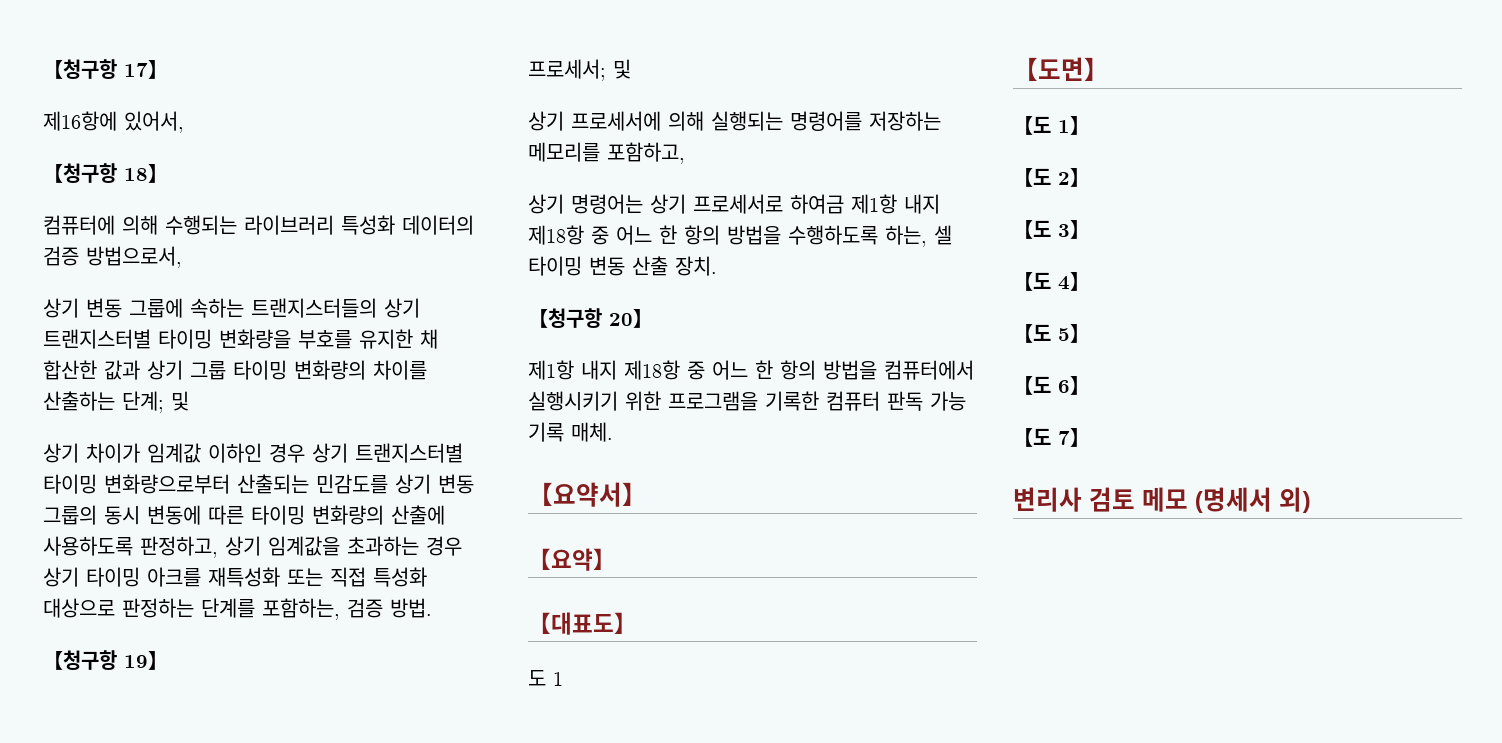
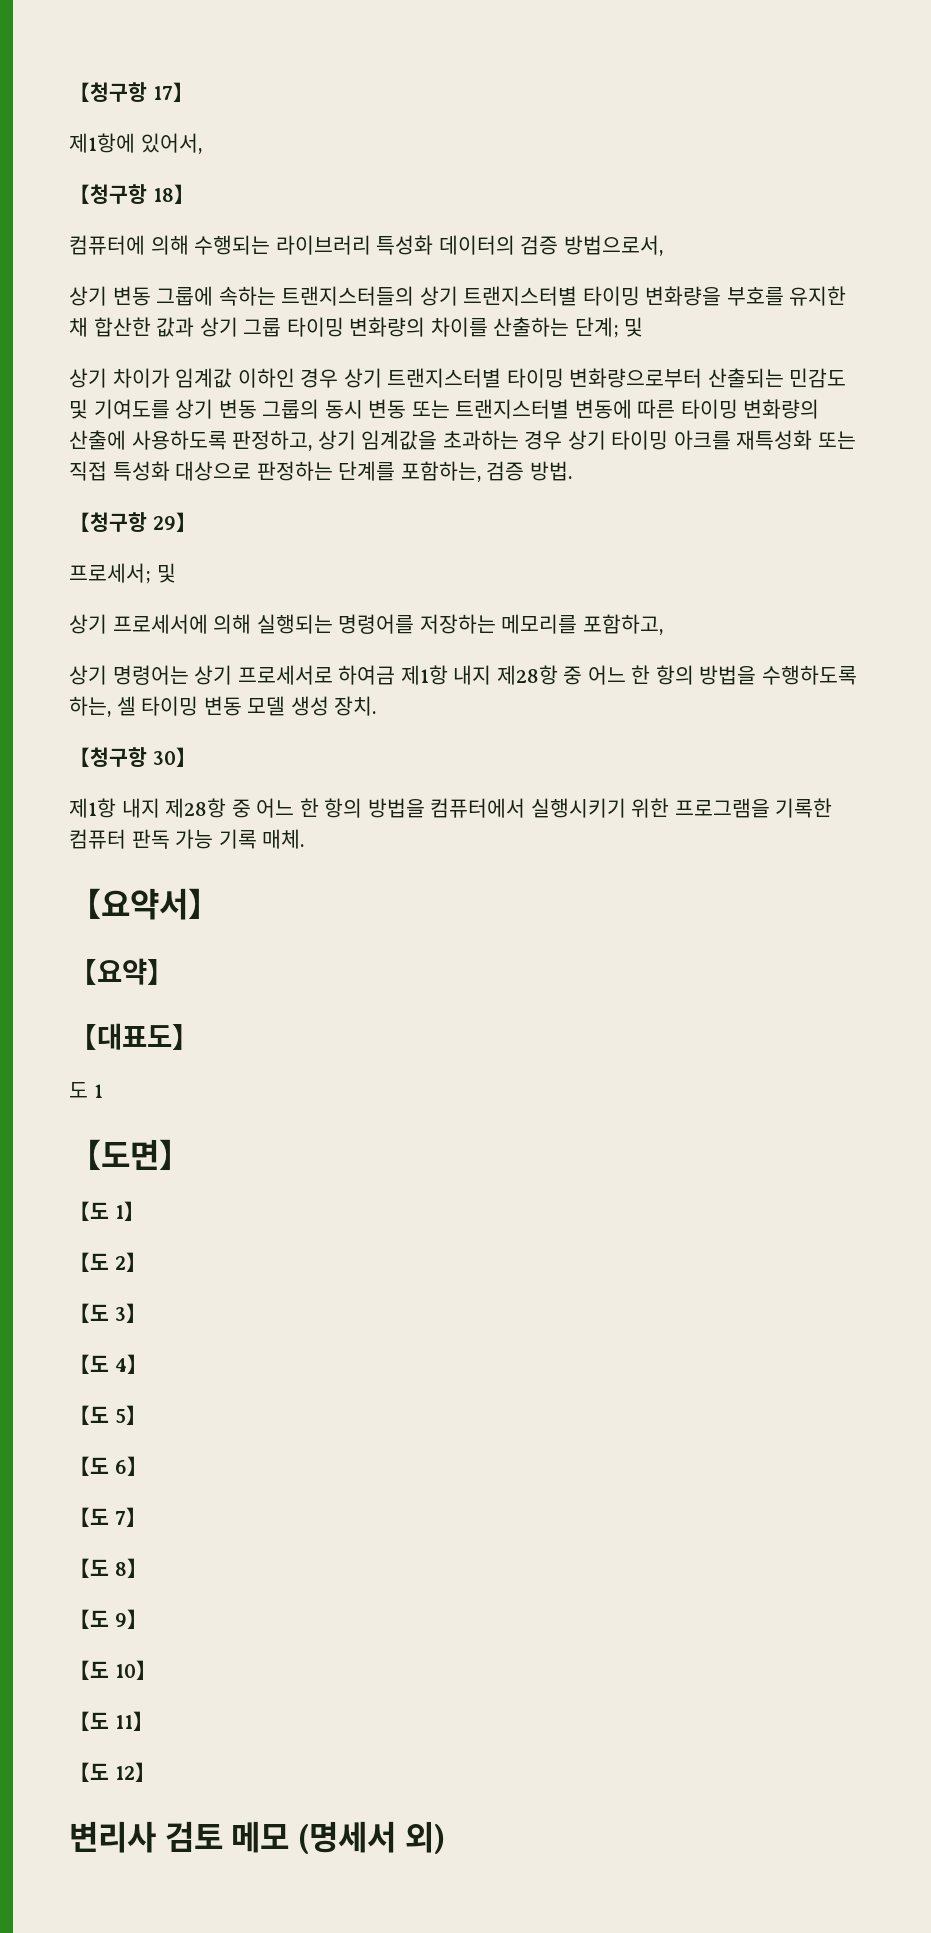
- 제16항에 있어서,
+ 제1항에 있어서,
- 상기 차이가 임계값 이하인 경우 상기 트랜지스터별 타이밍 변화량으로부터 산출되는 민감도를 상기 변동 그룹의 동시 변동에 따른 타이밍 변화량의 산출에 사용하도록 판정하고, 상기 임계값을 초과하는 경우 상기 타이밍 아크를 재특성화 또는 직접 특성화 대상으로 판정하는 단계를 포함하는, 검증 방법.
+ 상기 차이가 임계값 이하인 경우 상기 트랜지스터별 타이밍 변화량으로부터 산출되는 민감도 및 기여도를 상기 변동 그룹의 동시 변동 또는 트랜지스터별 변동에 따른 타이밍 변화량의 산출에 사용하도록 판정하고, 상기 임계값을 초과하는 경우 상기 타이밍 아크를 재특성화 또는 직접 특성화 대상으로 판정하는 단계를 포함하는, 검증 방법.
- 【청구항 19】
+ 【청구항 29】
- 상기 명령어는 상기 프로세서로 하여금 제1항 내지 제18항 중 어느 한 항의 방법을 수행하도록 하는, 셀 타이밍 변동 산출 장치.
+ 상기 명령어는 상기 프로세서로 하여금 제1항 내지 제28항 중 어느 한 항의 방법을 수행하도록 하는, 셀 타이밍 변동 모델 생성 장치.
- 【청구항 20】
+ 【청구항 30】
- 제1항 내지 제18항 중 어느 한 항의 방법을 컴퓨터에서 실행시키기 위한 프로그램을 기록한 컴퓨터 판독 가능 기록 매체.
+ 제1항 내지 제28항 중 어느 한 항의 방법을 컴퓨터에서 실행시키기 위한 프로그램을 기록한 컴퓨터 판독 가능 기록 매체.
+ 【도 8】
+ 【도 9】
+ 【도 10】
+ 【도 11】
+ 【도 12】

